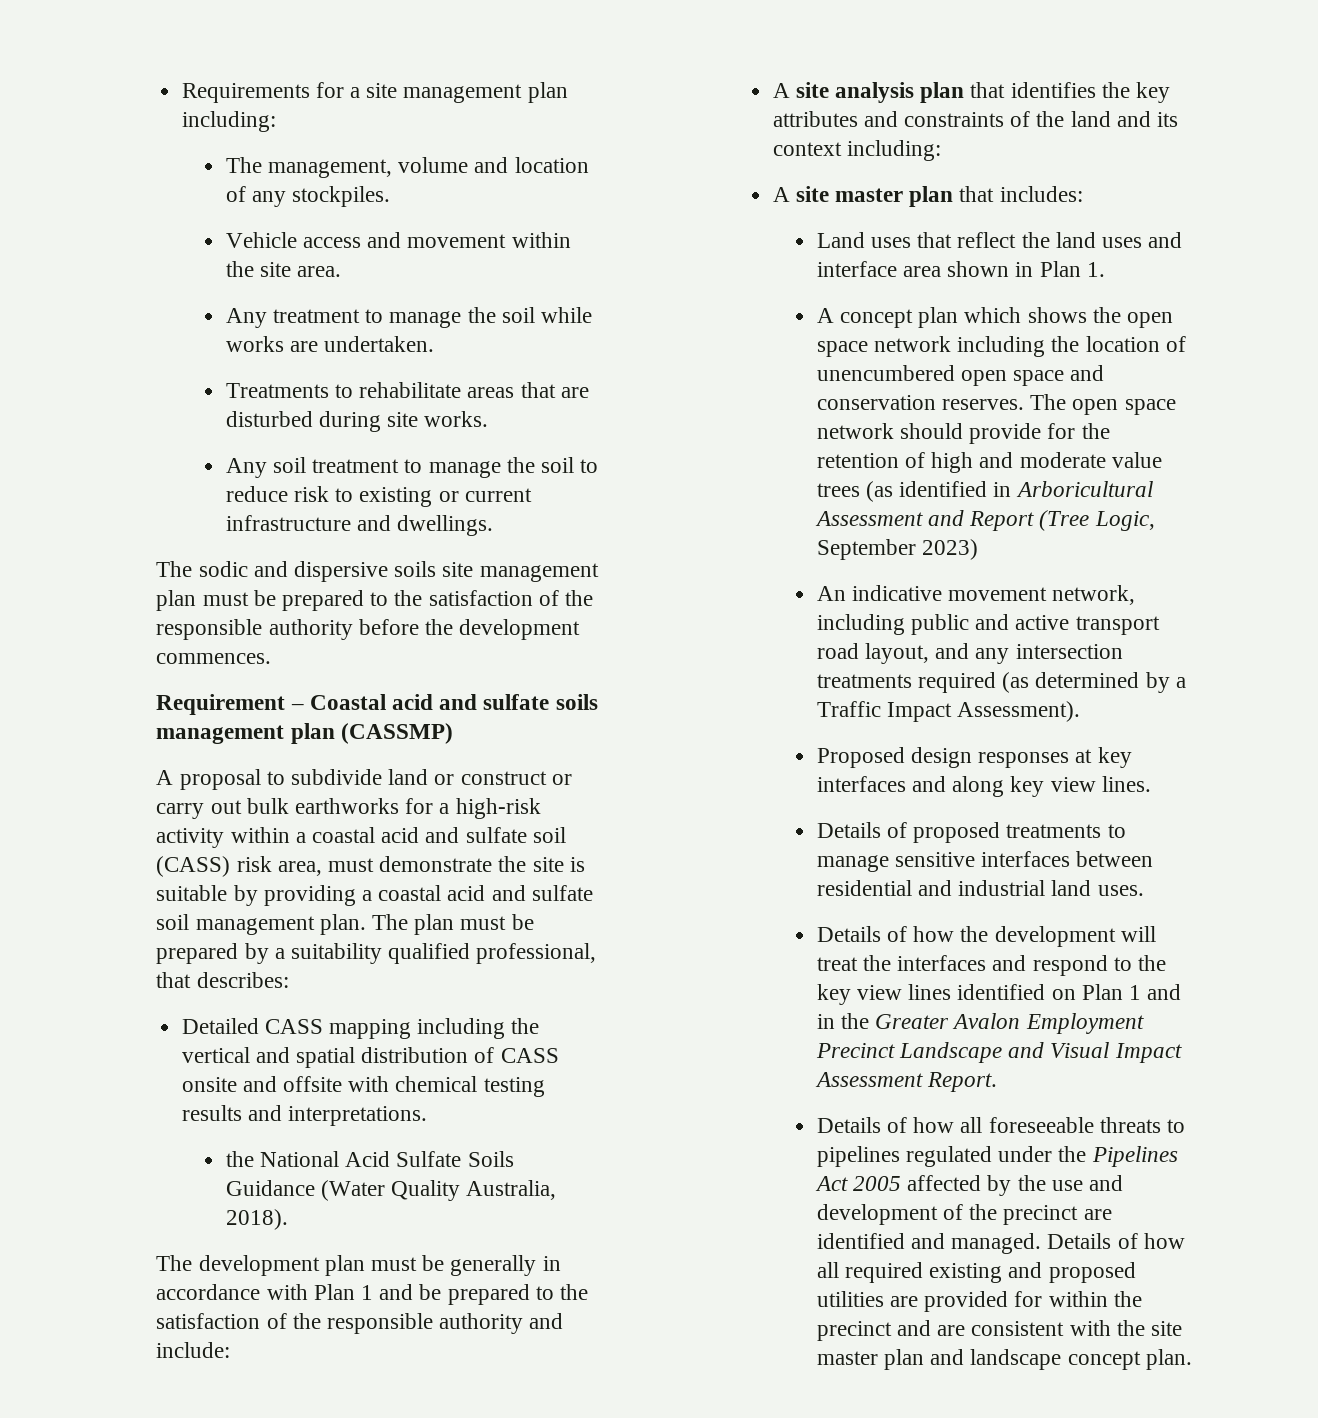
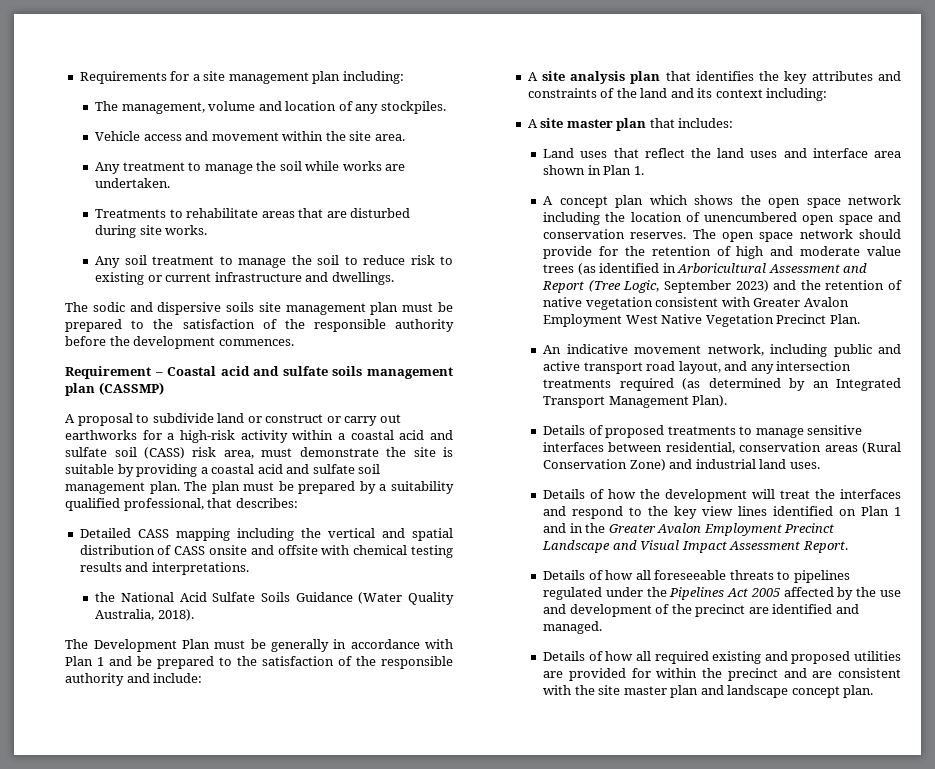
- A proposal to subdivide land or construct or carry out bulk earthworks for a high-risk activity within a coastal acid and sulfate soil (CASS) risk area, must demonstrate the site is suitable by providing a coastal acid and sulfate soil management plan.
+ A proposal to subdivide land or construct or carry out earthworks for a high-risk activity within a coastal acid and sulfate soil (CASS) risk area, must demonstrate the site is suitable by providing a coastal acid and sulfate soil management plan.
- The development plan must be generally in accordance with Plan 1 and be prepared to the satisfaction of the responsible authority and include:
+ The Development Plan must be generally in accordance with Plan 1 and be prepared to the satisfaction of the responsible authority and include:
- The open space network should provide for the retention of high and moderate value trees (as identified in Arboricultural Assessment and Report (Tree Logic, September 2023)
+ The open space network should provide for the retention of high and moderate value trees (as identified in Arboricultural Assessment and Report (Tree Logic, September 2023) and the retention of native vegetation consistent with Greater Avalon Employment West Native Vegetation Precinct Plan.
- An indicative movement network, including public and active transport road layout, and any intersection treatments required (as determined by a Traffic Impact Assessment).
- Proposed design responses at key interfaces and along key view lines.
+ An indicative movement network, including public and active transport road layout, and any intersection treatments required (as determined by an Integrated Transport Management Plan).
- Details of proposed treatments to manage sensitive interfaces between residential and industrial land uses.
+ Details of proposed treatments to manage sensitive interfaces between residential, conservation areas (Rural Conservation Zone) and industrial land uses.
- Details of how all foreseeable threats to pipelines regulated under the Pipelines Act 2005 affected by the use and development of the precinct are identified and managed. Details of how all required existing and proposed utilities are provided for within the precinct and are consistent with the site master plan and landscape concept plan.
+ Details of how all foreseeable threats to pipelines regulated under the Pipelines Act 2005 affected by the use and development of the precinct are identified and managed.
+ Details of how all required existing and proposed utilities are provided for within the precinct and are consistent with the site master plan and landscape concept plan.

